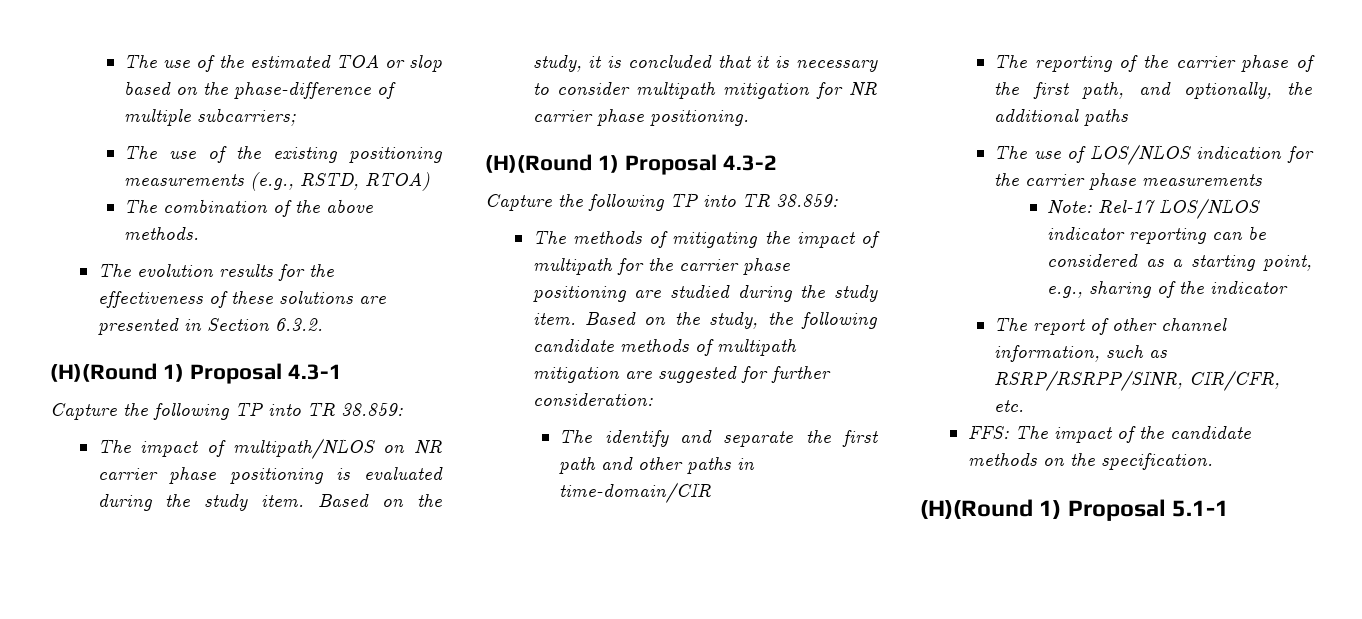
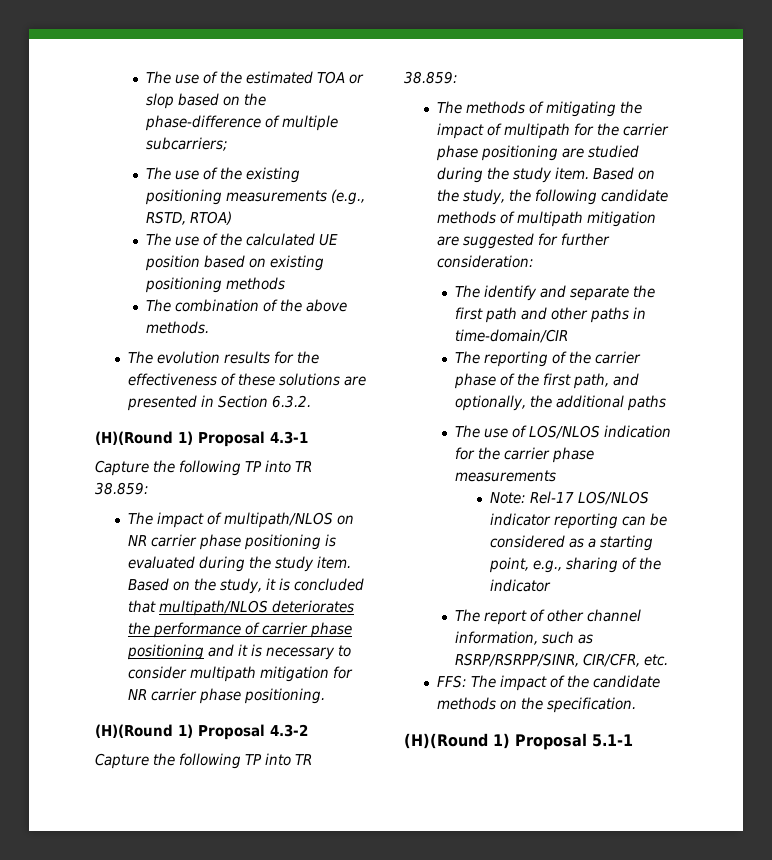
+ The use of the calculated UE position based on existing positioning methods
- Based on the study, it is concluded that it is necessary to consider multipath mitigation for NR carrier phase positioning.
+ Based on the study, it is concluded that multipath/NLOS deteriorates the performance of carrier phase positioning and it is necessary to consider multipath mitigation for NR carrier phase positioning.

